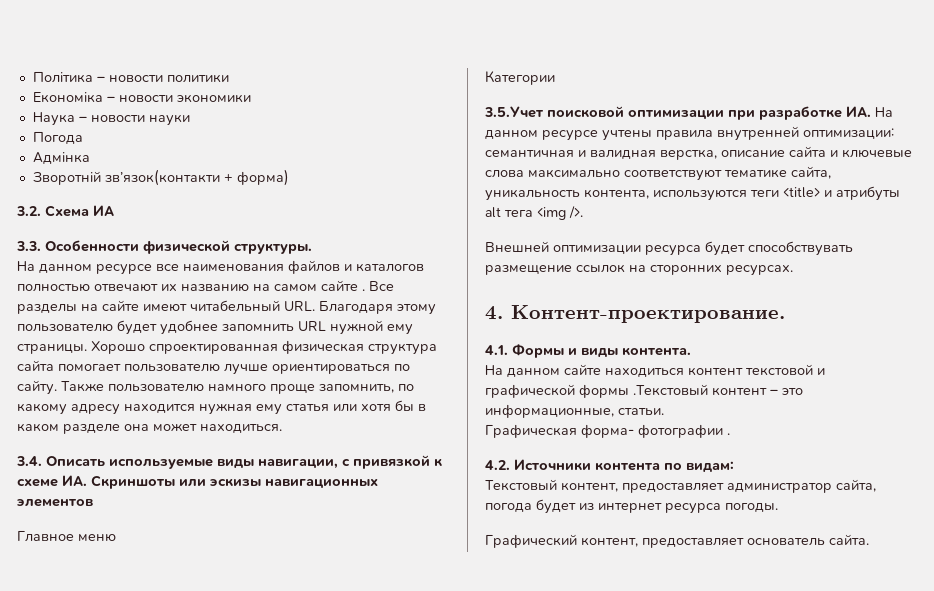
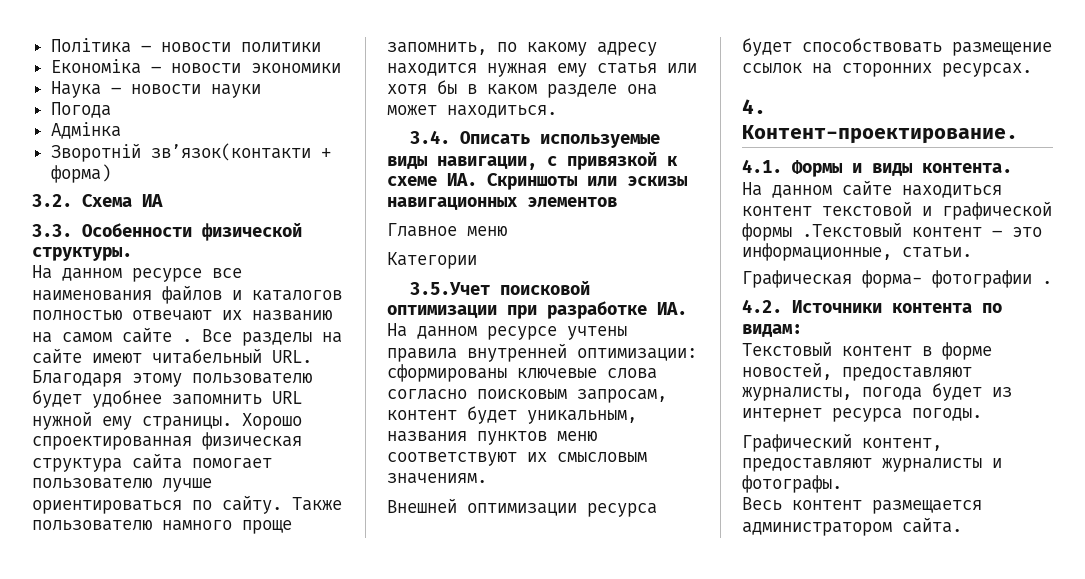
- 3.5.Учет поисковой оптимизации при разработке ИА. На данном ресурсе учтены правила внутренней оптимизации: семантичная и валидная верстка, описание сайта и ключевые слова максимально соответствуют тематике сайта, уникальность контента, используются теги <title> и атрибуты alt тега <img />.
+ 3.5.Учет поисковой оптимизации при разработке ИА. На данном ресурсе учтены правила внутренней оптимизации: сформированы ключевые слова согласно поисковым запросам, контент будет уникальным, названия пунктов меню соответствуют их смысловым значениям.
- Внешней оптимизации ресурса будет способствувать размещение ссылок на сторонних ресурсах.
+ Внешней оптимизации ресурса будет способствовать размещение ссылок на сторонних ресурсах.
- Текстовый контент, предоставляет администратор сайта, погода будет из интернет ресурса погоды.
+ Текстовый контент в форме новостей, предоставляют журналисты, погода будет из интернет ресурса погоды.
- Графический контент, предоставляет основатель сайта.
+ Графический контент, предоставляют журналисты и фотографы.
+ Весь контент размещается администратором сайта.

